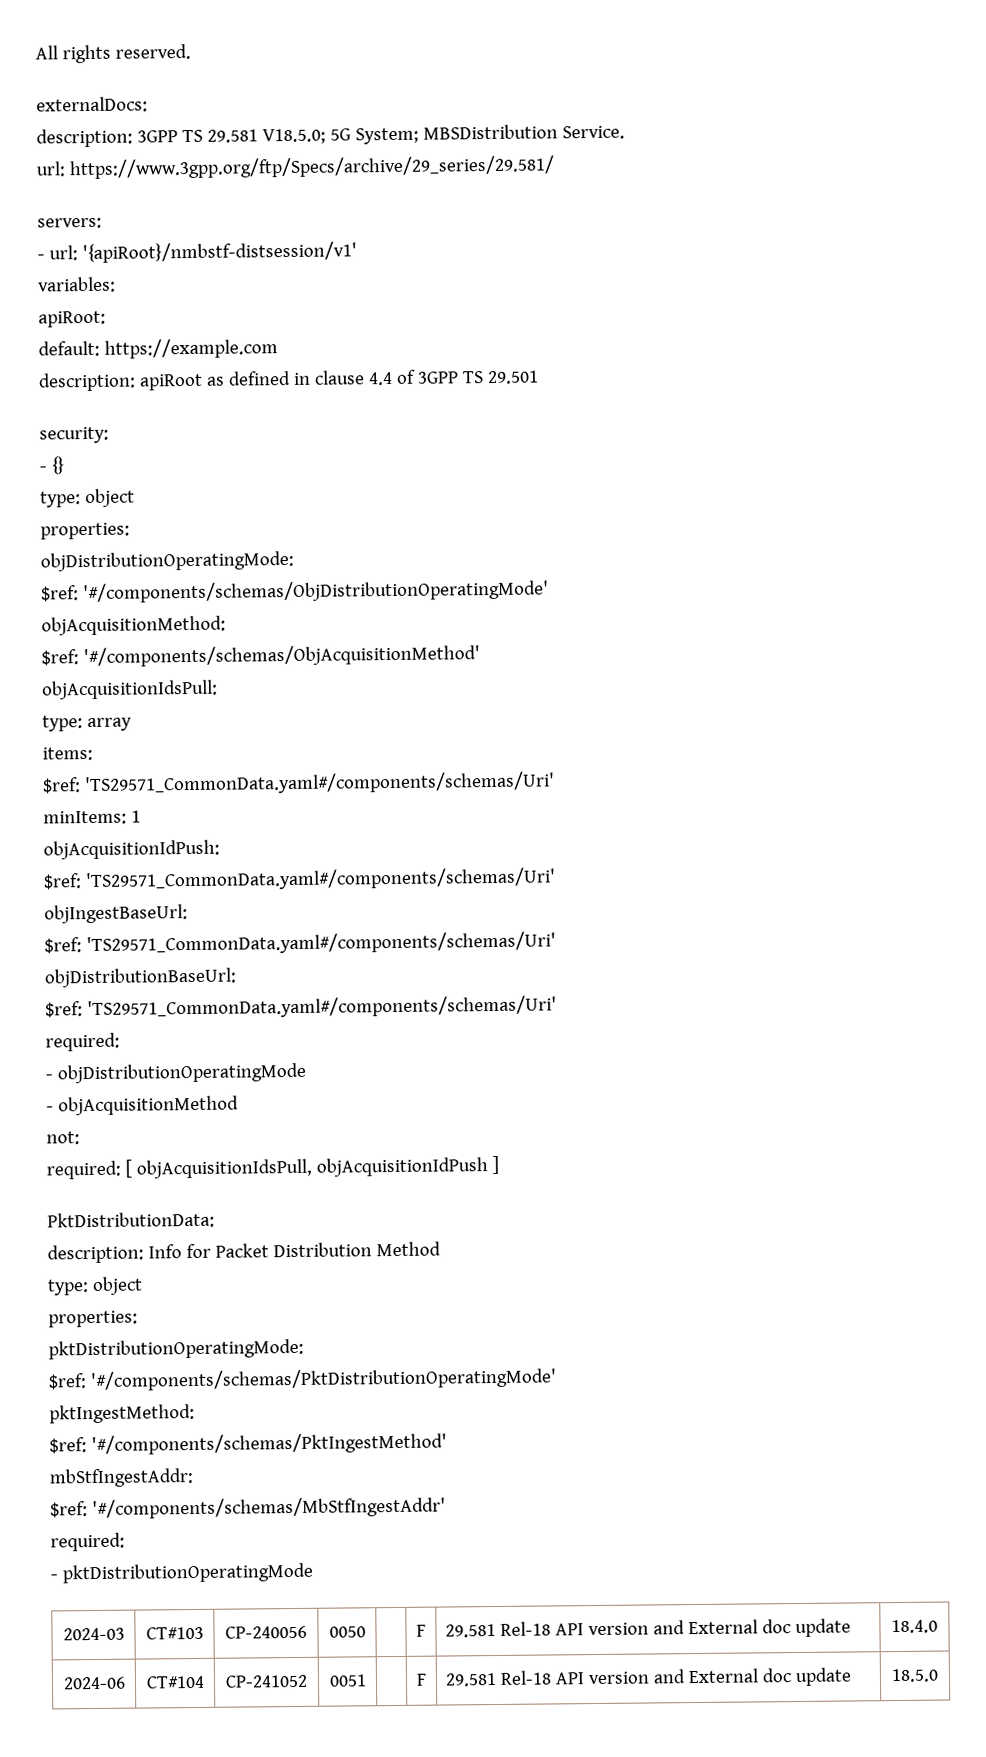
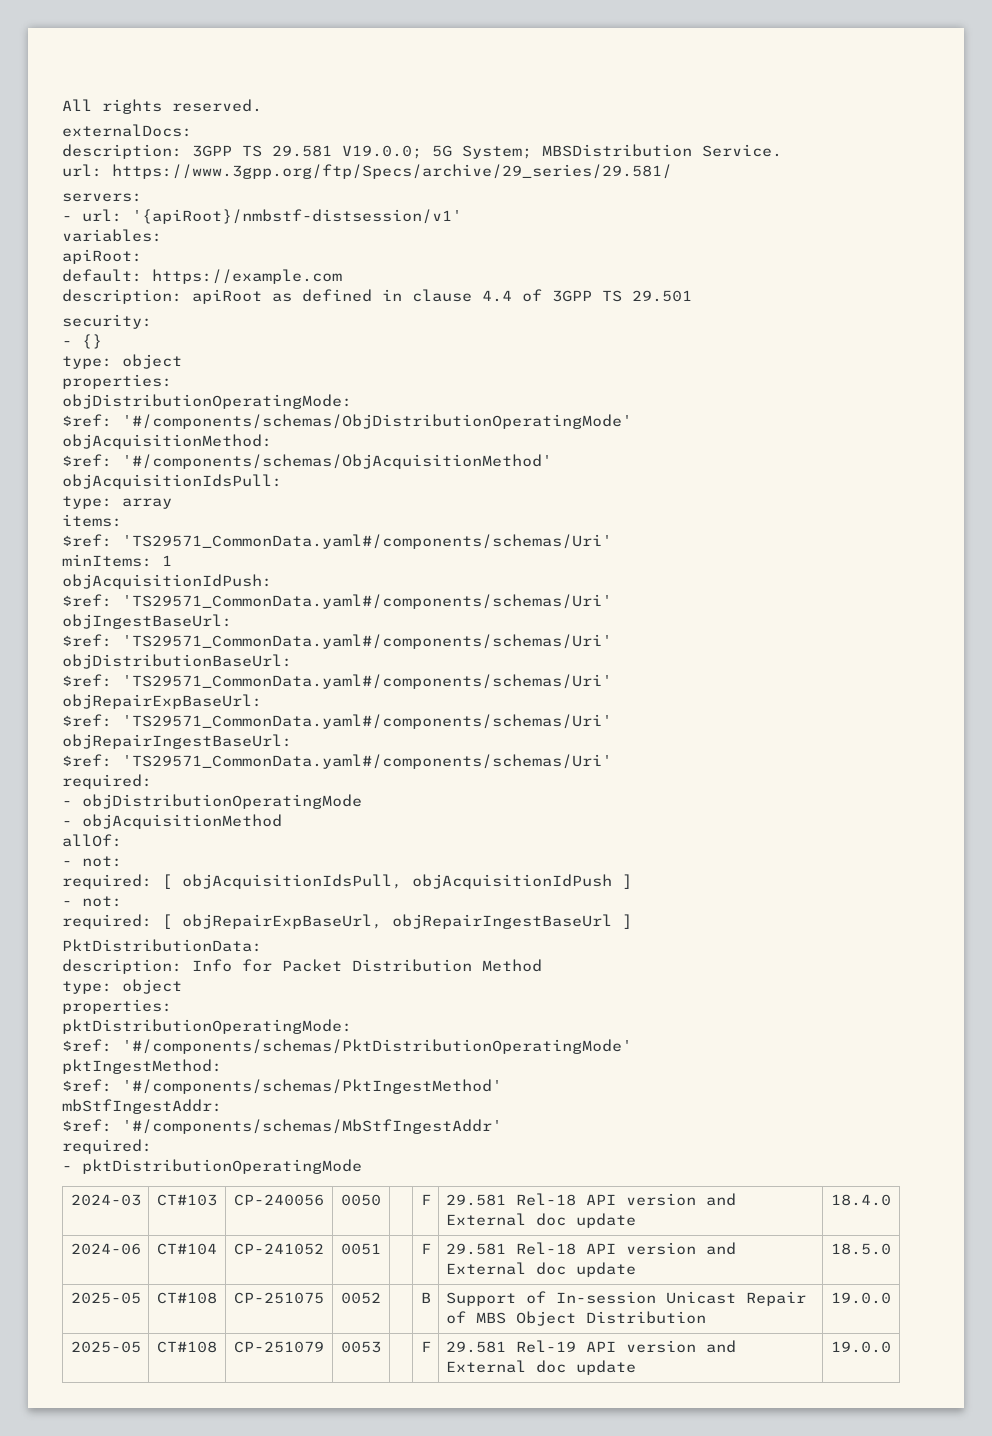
- description: 3GPP TS 29.581 V18.5.0; 5G System; MBSDistribution Service.
+ description: 3GPP TS 29.581 V19.0.0; 5G System; MBSDistribution Service.
+ objRepairExpBaseUrl:
+ $ref: 'TS29571_CommonData.yaml#/components/schemas/Uri'
+ objRepairIngestBaseUrl:
+ $ref: 'TS29571_CommonData.yaml#/components/schemas/Uri'
- not:
+ allOf:
+ - not:
  required: [ objAcquisitionIdsPull, objAcquisitionIdPush ]
+ - not:
+ required: [ objRepairExpBaseUrl, objRepairIngestBaseUrl ]
+ 2025-05 | CT#108 | CP-251075 | 0052 | | B | Support of In-session Unicast Repair of MBS Object Distribution | 19.0.0
+ 2025-05 | CT#108 | CP-251079 | 0053 | | F | 29.581 Rel-19 API version and External doc update | 19.0.0

